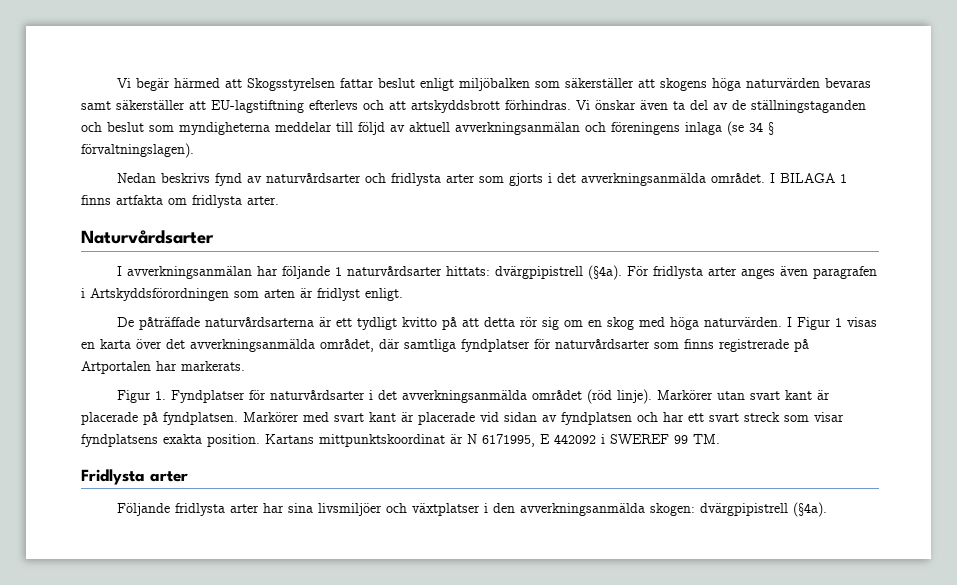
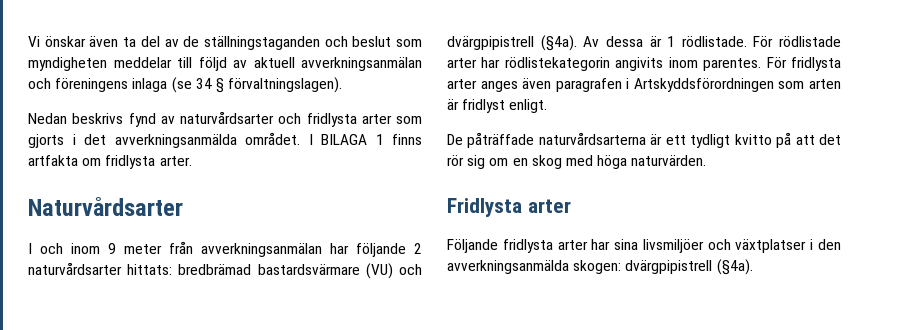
- Vi begär härmed att Skogsstyrelsen fattar beslut enligt miljöbalken som säkerställer att skogens höga naturvärden bevaras samt säkerställer att EU-lagstiftning efterlevs och att artskyddsbrott förhindras. Vi önskar även ta del av de ställningstaganden och beslut som myndigheterna meddelar till följd av aktuell avverkningsanmälan och föreningens inlaga (se 34 § förvaltningslagen).
+ Vi önskar även ta del av de ställningstaganden och beslut som myndigheten meddelar till följd av aktuell avverkningsanmälan och föreningens inlaga (se 34 § förvaltningslagen).
- I avverkningsanmälan har följande 1 naturvårdsarter hittats: dvärgpipistrell (§4a).
+ I och inom 9 meter från avverkningsanmälan har följande 2 naturvårdsarter hittats: bredbrämad bastardsvärmare (VU) och dvärgpipistrell (§4a). Av dessa är 1 rödlistade. För rödlistade arter har rödlistekategorin angivits inom parentes.
- De påträffade naturvårdsarterna är ett tydligt kvitto på att detta rör sig om en skog med höga naturvärden. I Figur 1 visas en karta över det avverkningsanmälda området, där samtliga fyndplatser för naturvårdsarter som finns registrerade på Artportalen har markerats.
- Figur 1. Fyndplatser för naturvårdsarter i det avverkningsanmälda området (röd linje). Markörer utan svart kant är placerade på fyndplatsen. Markörer med svart kant är placerade vid sidan av fyndplatsen och har ett svart streck som visar fyndplatsens exakta position. Kartans mittpunktskoordinat är N 6171995, E 442092 i SWEREF 99 TM.
+ De påträffade naturvårdsarterna är ett tydligt kvitto på att det rör sig om en skog med höga naturvärden.

